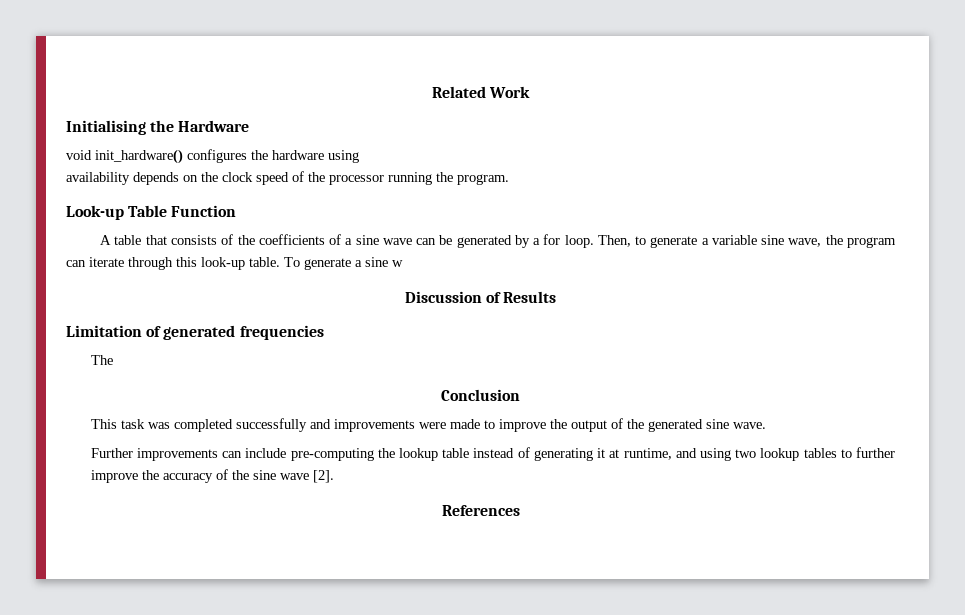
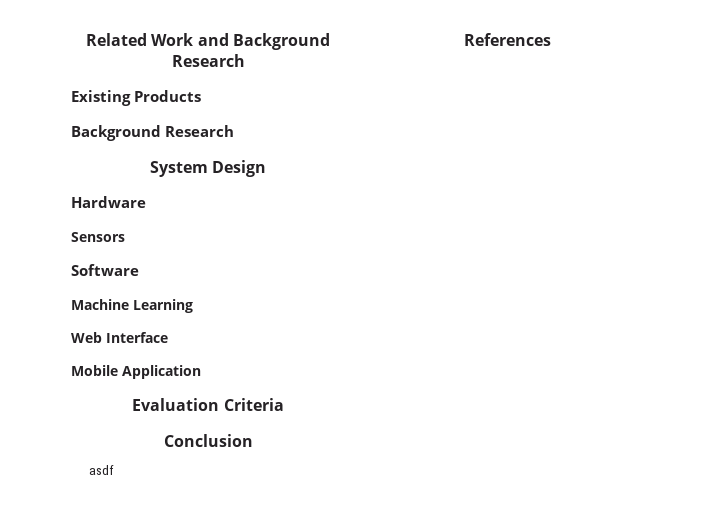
- Related Work
- Initialising the Hardware
- void init_hardware() configures the hardware using
- availability depends on the clock speed of the processor running the program.
- Look-up Table Function
- A table that consists of the coefficients of a sine wave can be generated by a for loop. Then, to generate a variable sine wave, the program can iterate through this look-up table. To generate a sine w
- Discussion of Results
- Limitation of generated frequencies
- The
+ Related Work and Background Research
+ Existing Products
+ Background Research
+ System Design
+ Hardware
+ Sensors
+ Software
+ Machine Learning
+ Web Interface
+ Mobile Application
+ Evaluation Criteria
  Conclusion
- This task was completed successfully and improvements were made to improve the output of the generated sine wave.
- Further improvements can include pre-computing the lookup table instead of generating it at runtime, and using two lookup tables to further improve the accuracy of the sine wave [2].
+ asdf

